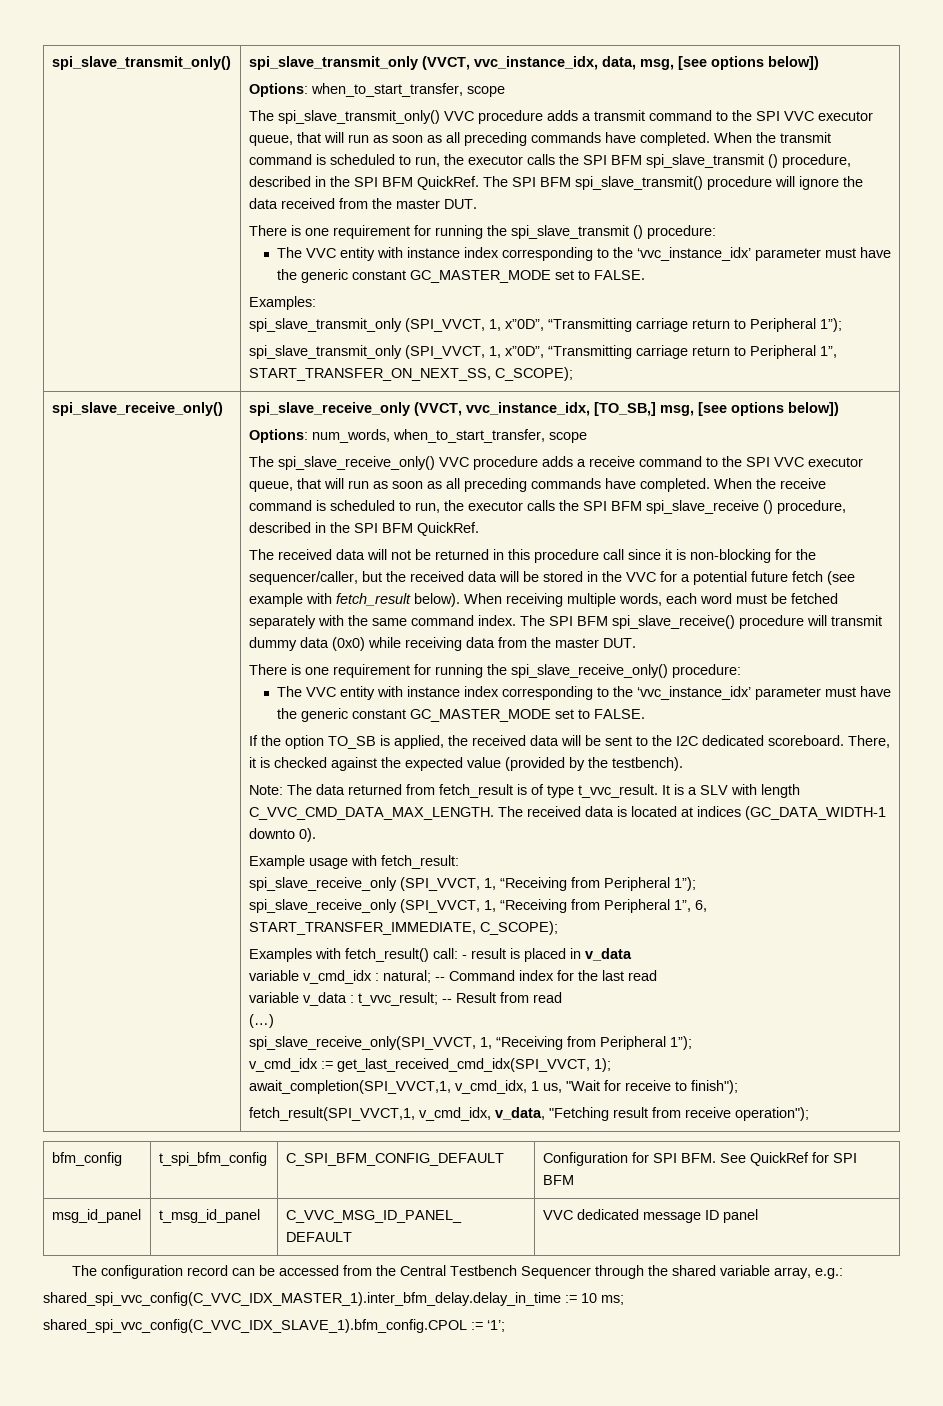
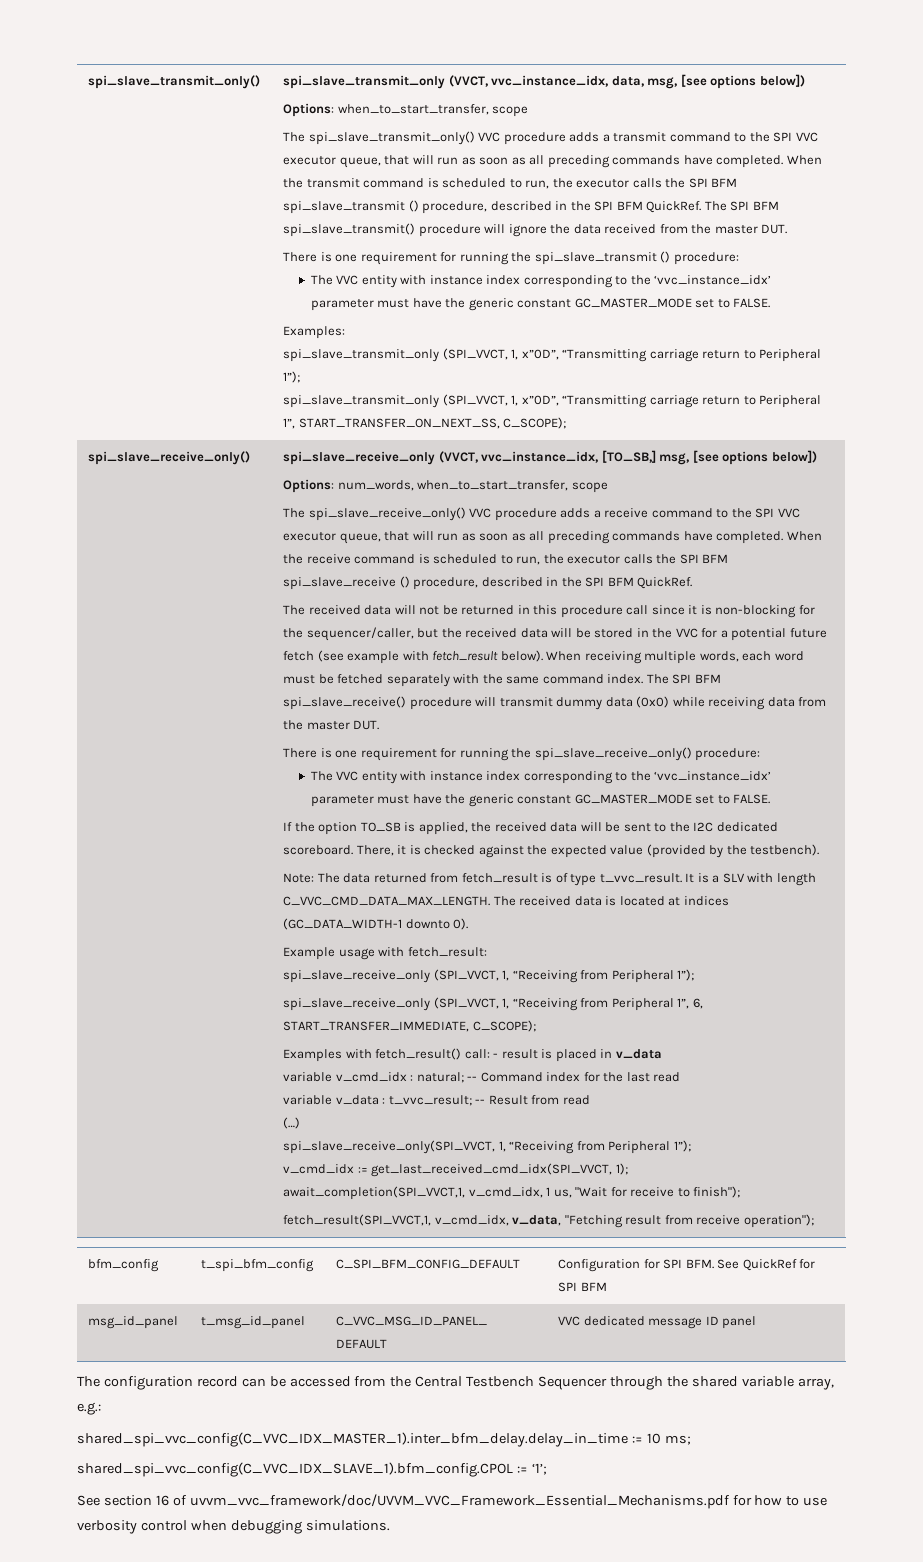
+ See section 16 of uvvm_vvc_framework/doc/UVVM_VVC_Framework_Essential_Mechanisms.pdf for how to use verbosity control when debugging simulations.

